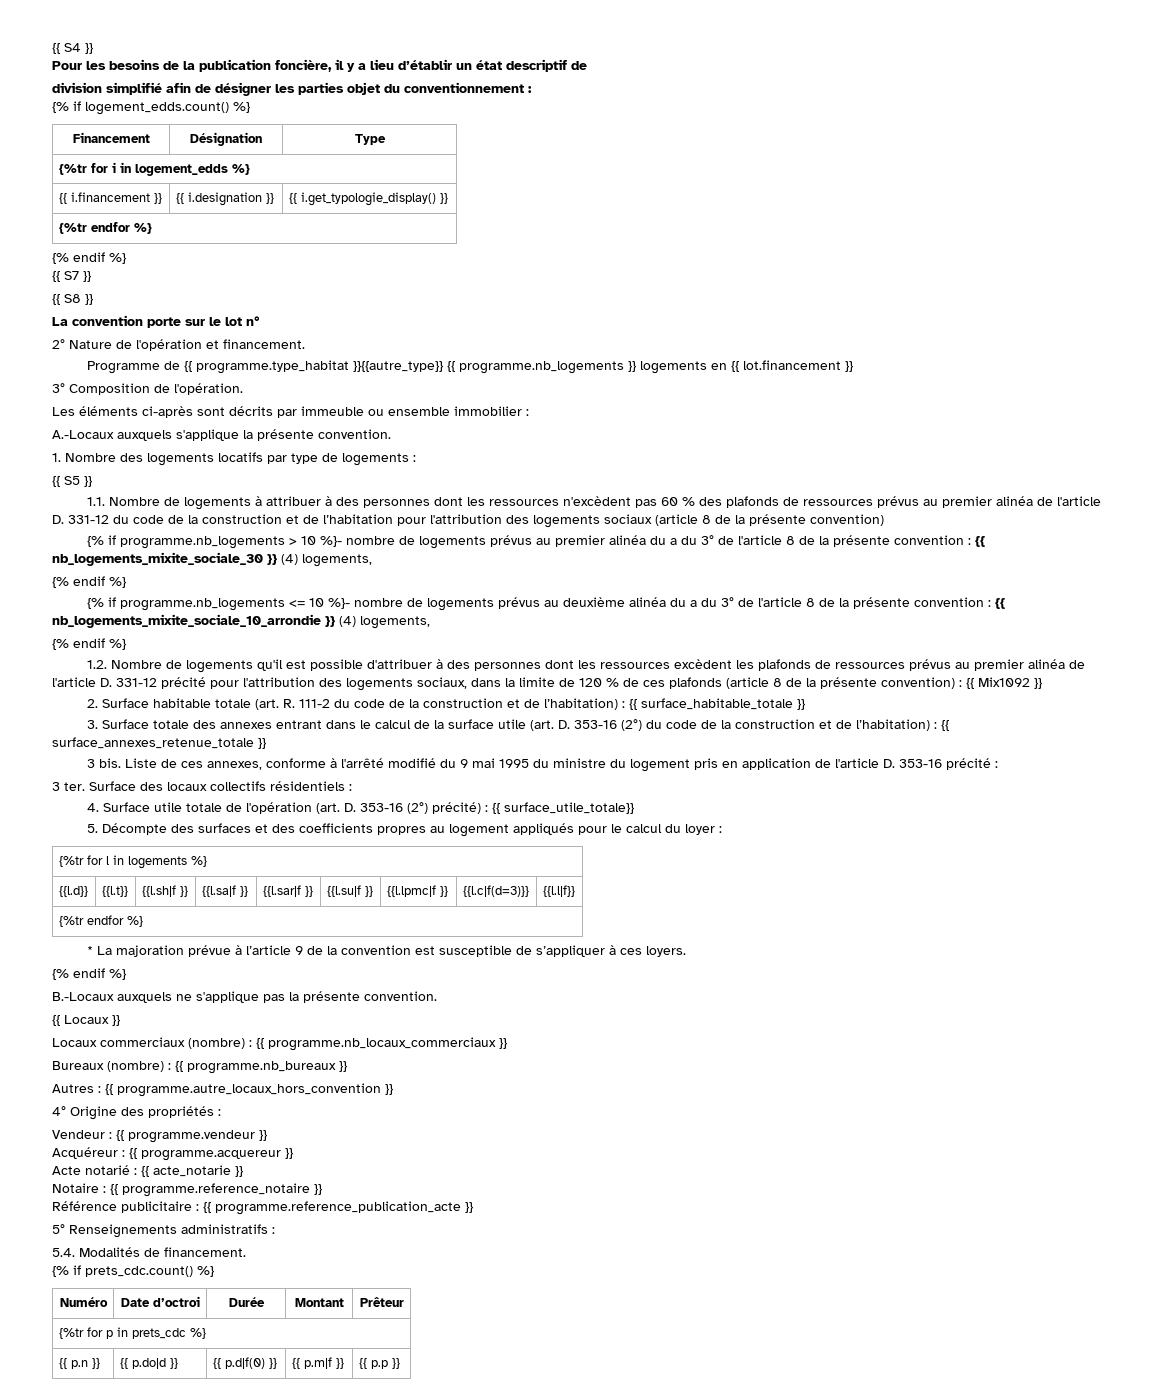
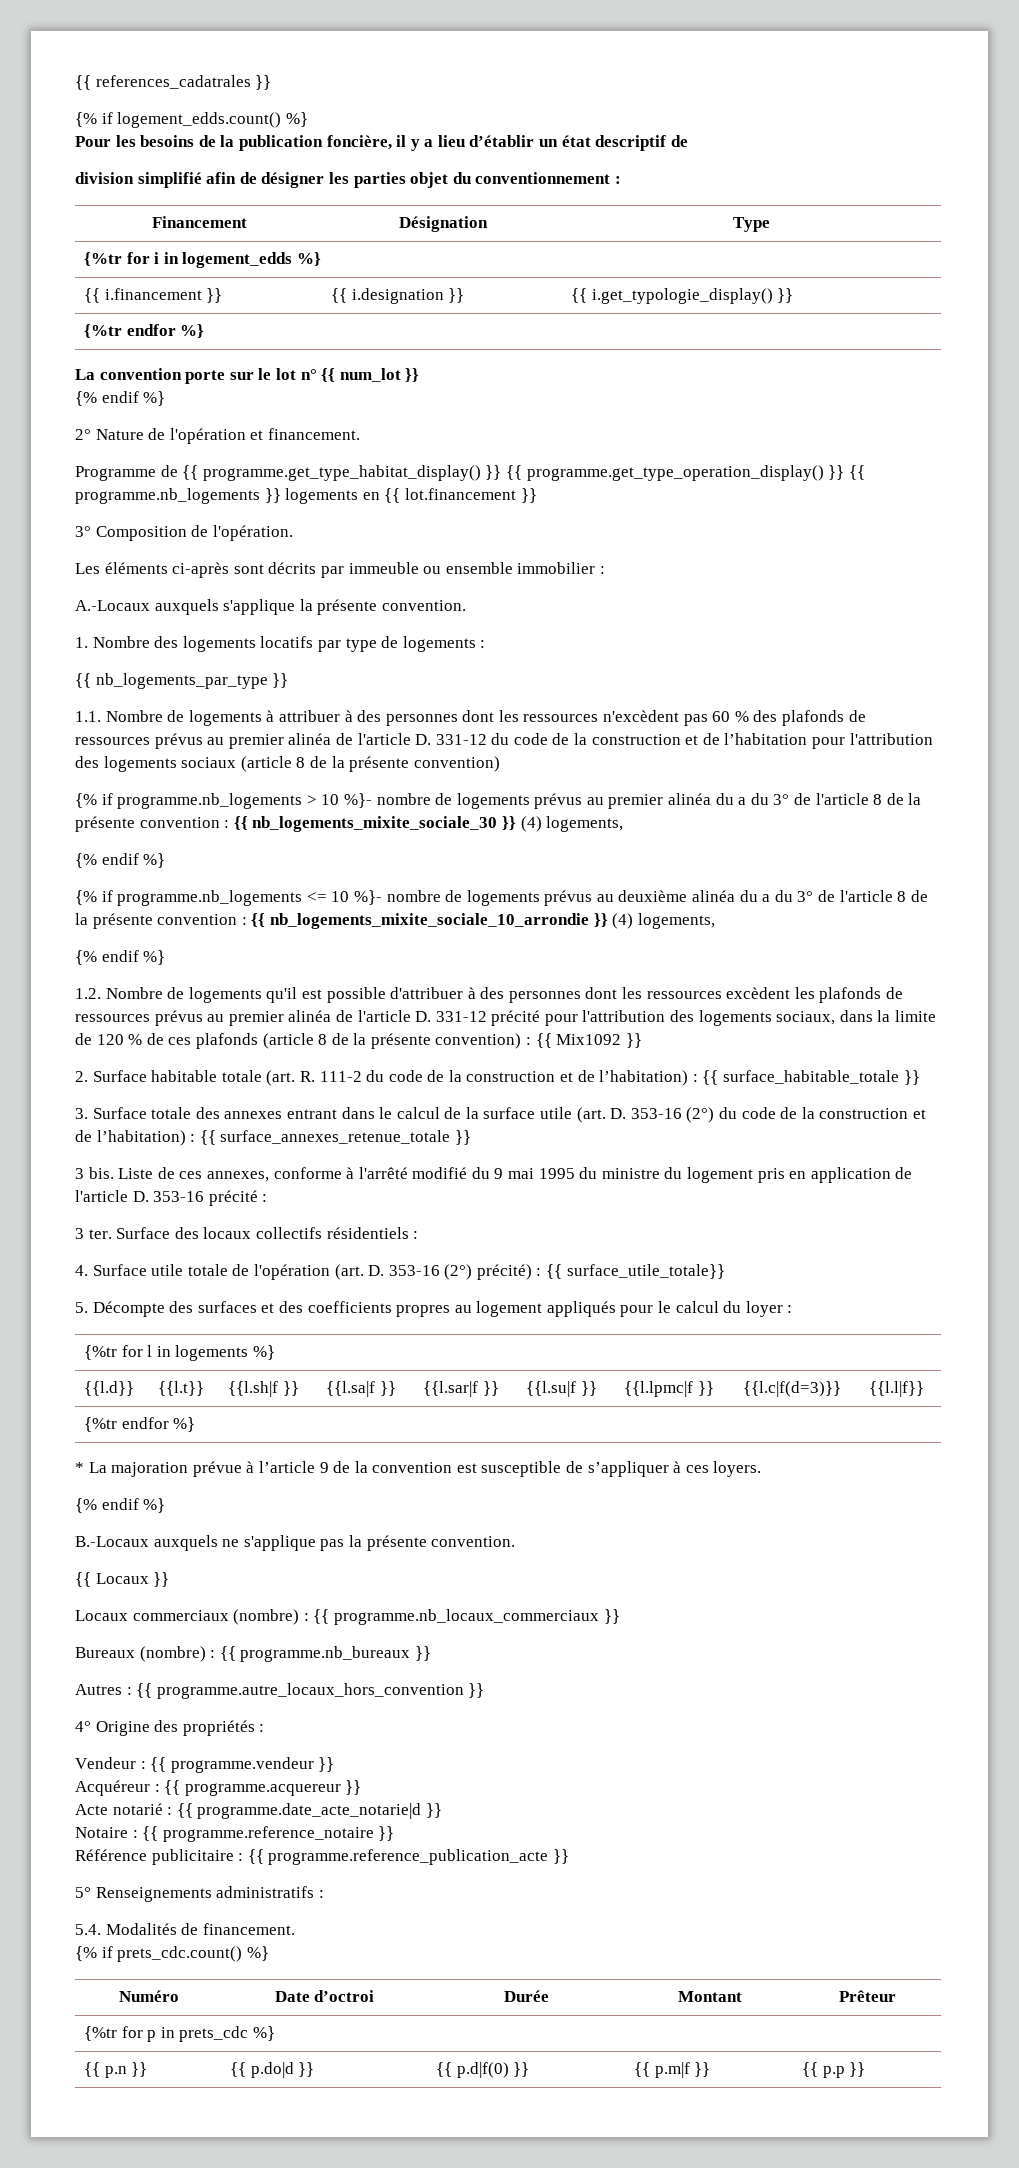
- {{ S4 }}
+ {{ references_cadatrales }}
+ {% if logement_edds.count() %}
- {% if logement_edds.count() %}
  {{ i.financement }} | {{ i.designation }} | {{ i.get_typologie_display() }}
  {%tr endfor %}
- {% endif %}
- {{ S7 }}
- {{ S8 }}
- La convention porte sur le lot n°
+ La convention porte sur le lot n° {{ num_lot }}
+ {% endif %}
- Programme de {{ programme.type_habitat }}{{autre_type}} {{ programme.nb_logements }} logements en {{ lot.financement }}
+ Programme de {{ programme.get_type_habitat_display() }} {{ programme.get_type_operation_display() }} {{ programme.nb_logements }} logements en {{ lot.financement }}
- {{ S5 }}
+ {{ nb_logements_par_type }}
- Acte notarié : {{ acte_notarie }}
+ Acte notarié : {{ programme.date_acte_notarie|d }}

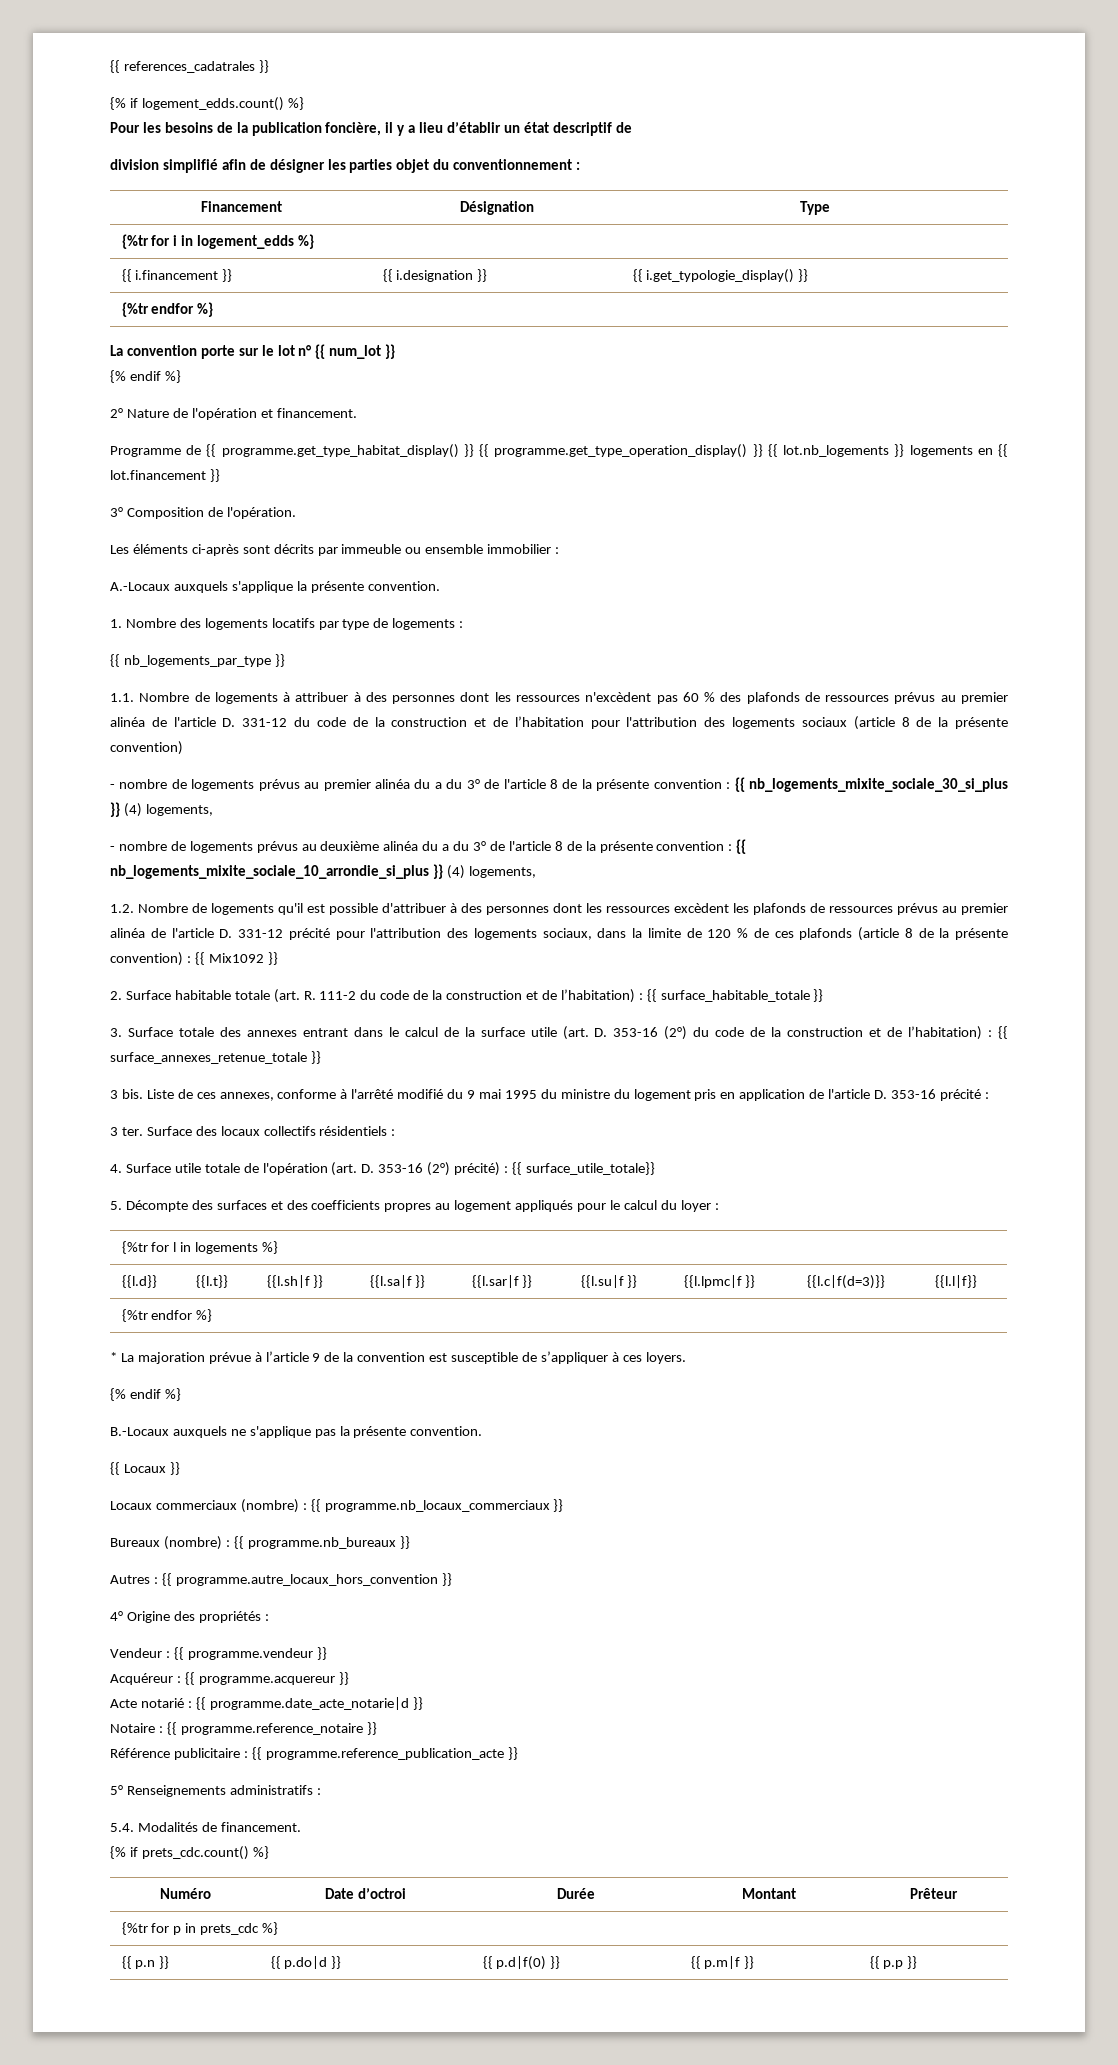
- Programme de {{ programme.get_type_habitat_display() }} {{ programme.get_type_operation_display() }} {{ programme.nb_logements }} logements en {{ lot.financement }}
+ Programme de {{ programme.get_type_habitat_display() }} {{ programme.get_type_operation_display() }} {{ lot.nb_logements }} logements en {{ lot.financement }}
- {% if programme.nb_logements > 10 %}- nombre de logements prévus au premier alinéa du a du 3° de l'article 8 de la présente convention : {{ nb_logements_mixite_sociale_30 }} (4) logements,
- {% endif %}
- {% if programme.nb_logements <= 10 %}- nombre de logements prévus au deuxième alinéa du a du 3° de l'article 8 de la présente convention : {{ nb_logements_mixite_sociale_10_arrondie }} (4) logements,
- {% endif %}
+ - nombre de logements prévus au premier alinéa du a du 3° de l'article 8 de la présente convention : {{ nb_logements_mixite_sociale_30_si_plus }} (4) logements,
+ - nombre de logements prévus au deuxième alinéa du a du 3° de l'article 8 de la présente convention : {{ nb_logements_mixite_sociale_10_arrondie_si_plus }} (4) logements,

